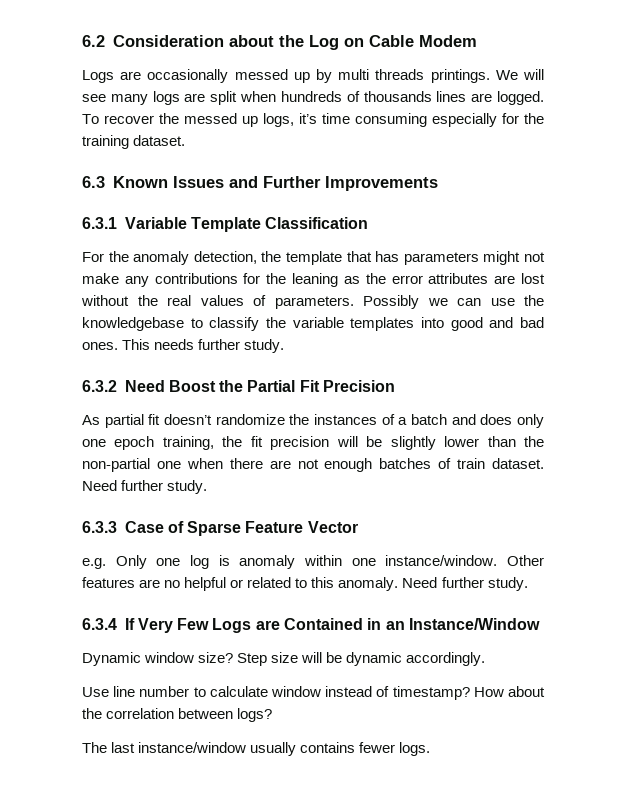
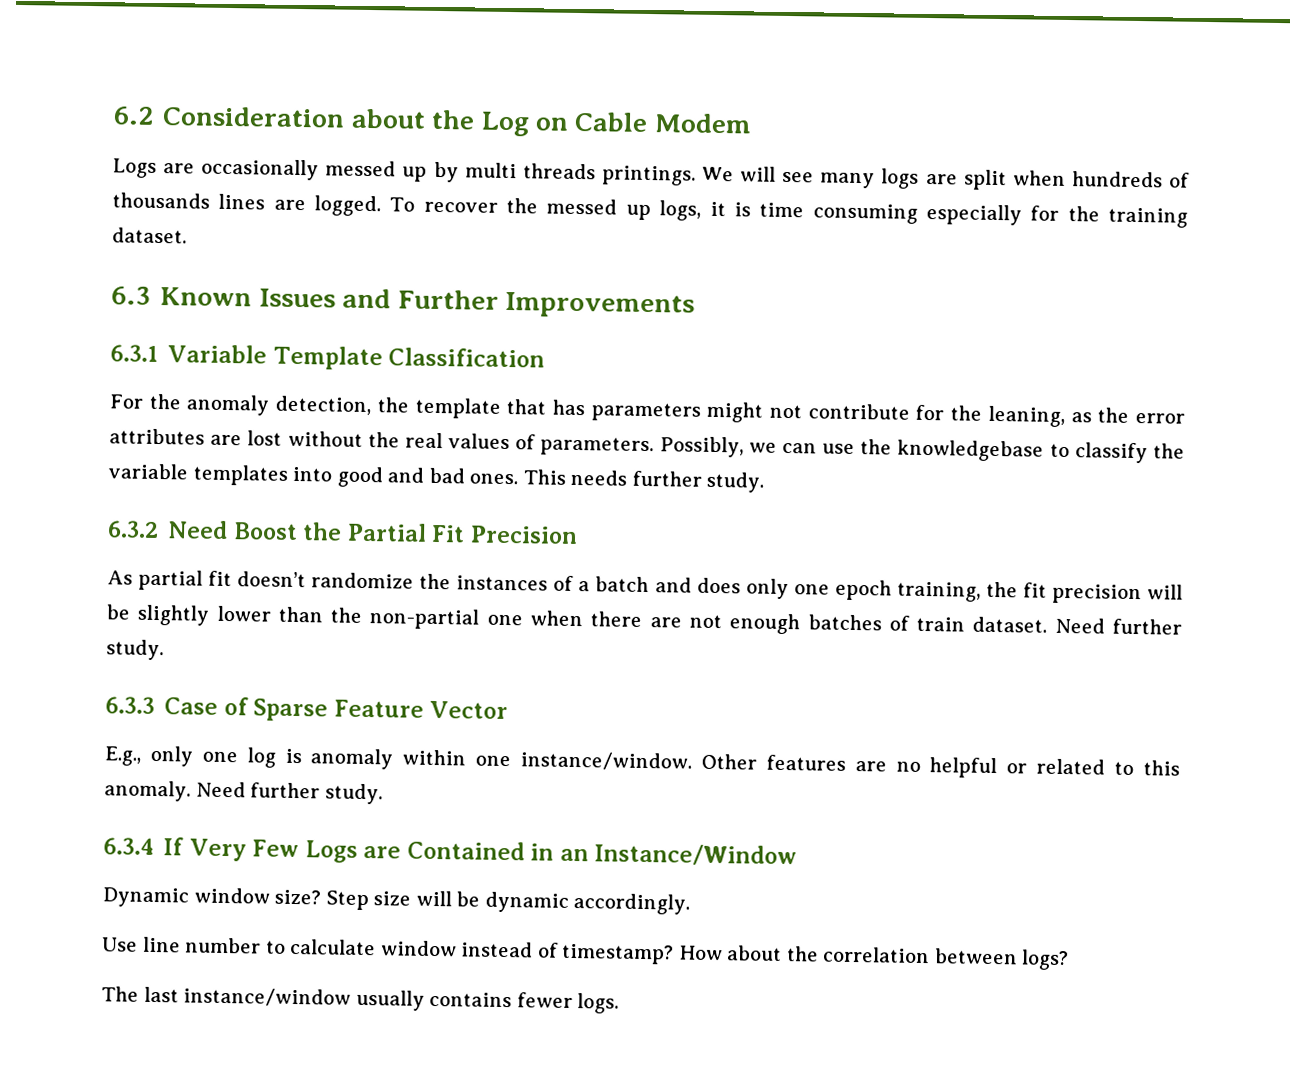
- To recover the messed up logs, it’s time consuming especially for the training dataset.
+ To recover the messed up logs, it is time consuming especially for the training dataset.
- For the anomaly detection, the template that has parameters might not make any contributions for the leaning as the error attributes are lost without the real values of parameters.
+ For the anomaly detection, the template that has parameters might not contribute for the leaning, as the error attributes are lost without the real values of parameters.
- Possibly we can use the knowledgebase to classify the variable templates into good and bad ones.
+ Possibly, we can use the knowledgebase to classify the variable templates into good and bad ones.
- e.g. Only one log is anomaly within one instance/window.
+ E.g., only one log is anomaly within one instance/window.

